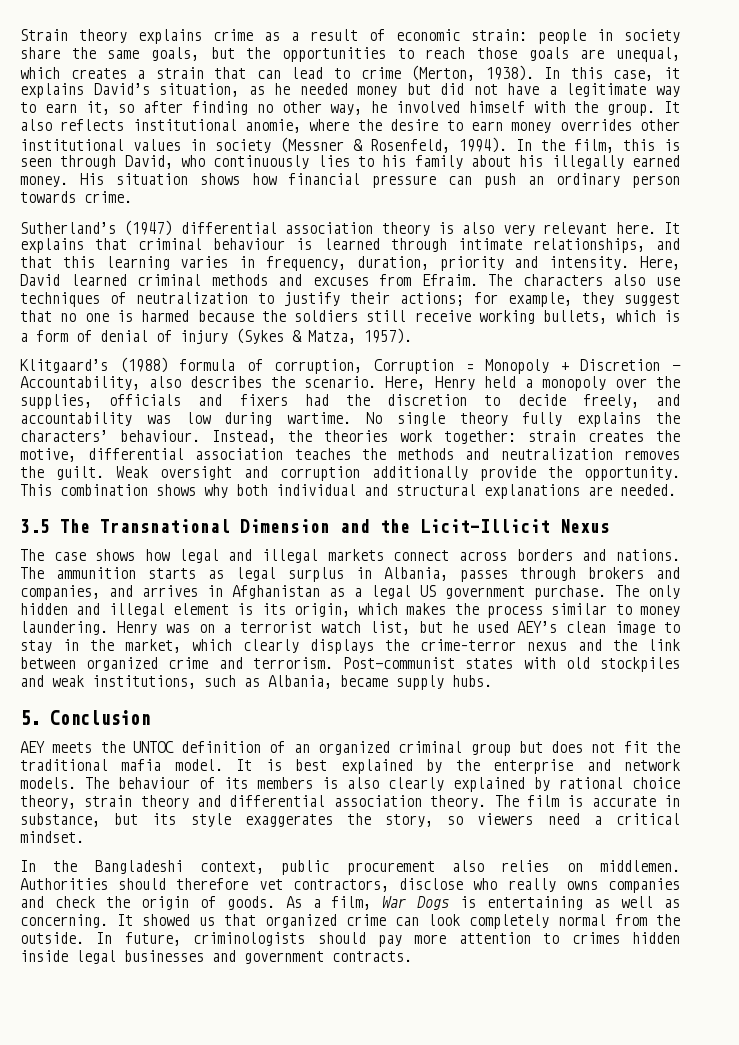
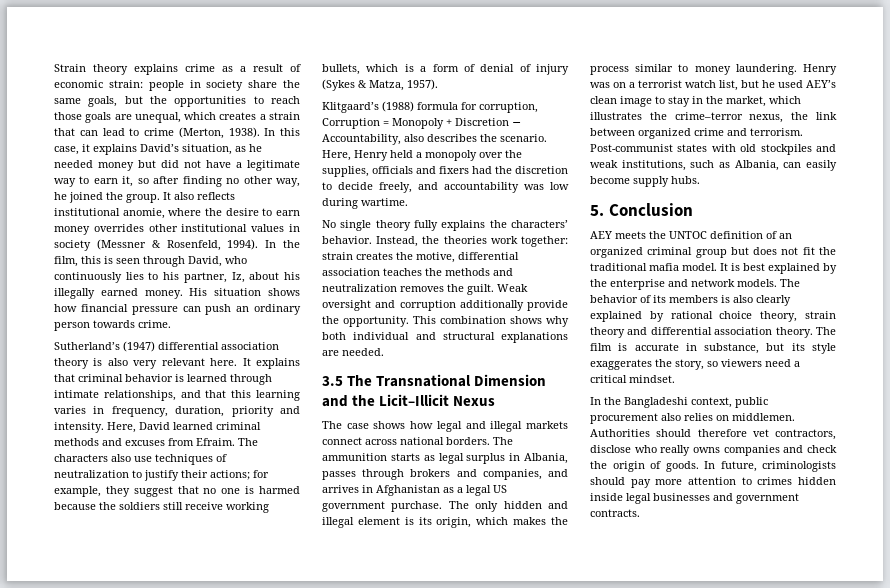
- In this case, it explains David’s situation, as he needed money but did not have a legitimate way to earn it, so after finding no other way, he involved himself with the group.
+ In this case, it explains David’s situation, as he needed money but did not have a legitimate way to earn it, so after finding no other way, he joined the group.
- In the film, this is seen through David, who continuously lies to his family about his illegally earned money.
+ In the film, this is seen through David, who continuously lies to his partner, Iz, about his illegally earned money.
- It explains that criminal behaviour is learned through intimate relationships, and that this learning varies in frequency, duration, priority and intensity.
+ It explains that criminal behavior is learned through intimate relationships, and that this learning varies in frequency, duration, priority and intensity.
- Klitgaard’s (1988) formula of corruption, Corruption = Monopoly + Discretion − Accountability, also describes the scenario.
+ Klitgaard’s (1988) formula for corruption, Corruption = Monopoly + Discretion − Accountability, also describes the scenario.
- Here, Henry held a monopoly over the supplies, officials and fixers had the discretion to decide freely, and accountability was low during wartime. No single theory fully explains the characters’ behaviour.
+ Here, Henry held a monopoly over the supplies, officials and fixers had the discretion to decide freely, and accountability was low during wartime.
+ No single theory fully explains the characters’ behavior.
- The case shows how legal and illegal markets connect across borders and nations.
+ The case shows how legal and illegal markets connect across national borders.
- Henry was on a terrorist watch list, but he used AEY’s clean image to stay in the market, which clearly displays the crime–terror nexus and the link between organized crime and terrorism.
+ Henry was on a terrorist watch list, but he used AEY’s clean image to stay in the market, which illustrates the crime–terror nexus, the link between organized crime and terrorism.
- Post-communist states with old stockpiles and weak institutions, such as Albania, became supply hubs.
+ Post-communist states with old stockpiles and weak institutions, such as Albania, can easily become supply hubs.
- The behaviour of its members is also clearly explained by rational choice theory, strain theory and differential association theory.
+ The behavior of its members is also clearly explained by rational choice theory, strain theory and differential association theory.
- As a film, War Dogs is entertaining as well as concerning. It showed us that organized crime can look completely normal from the outside.

